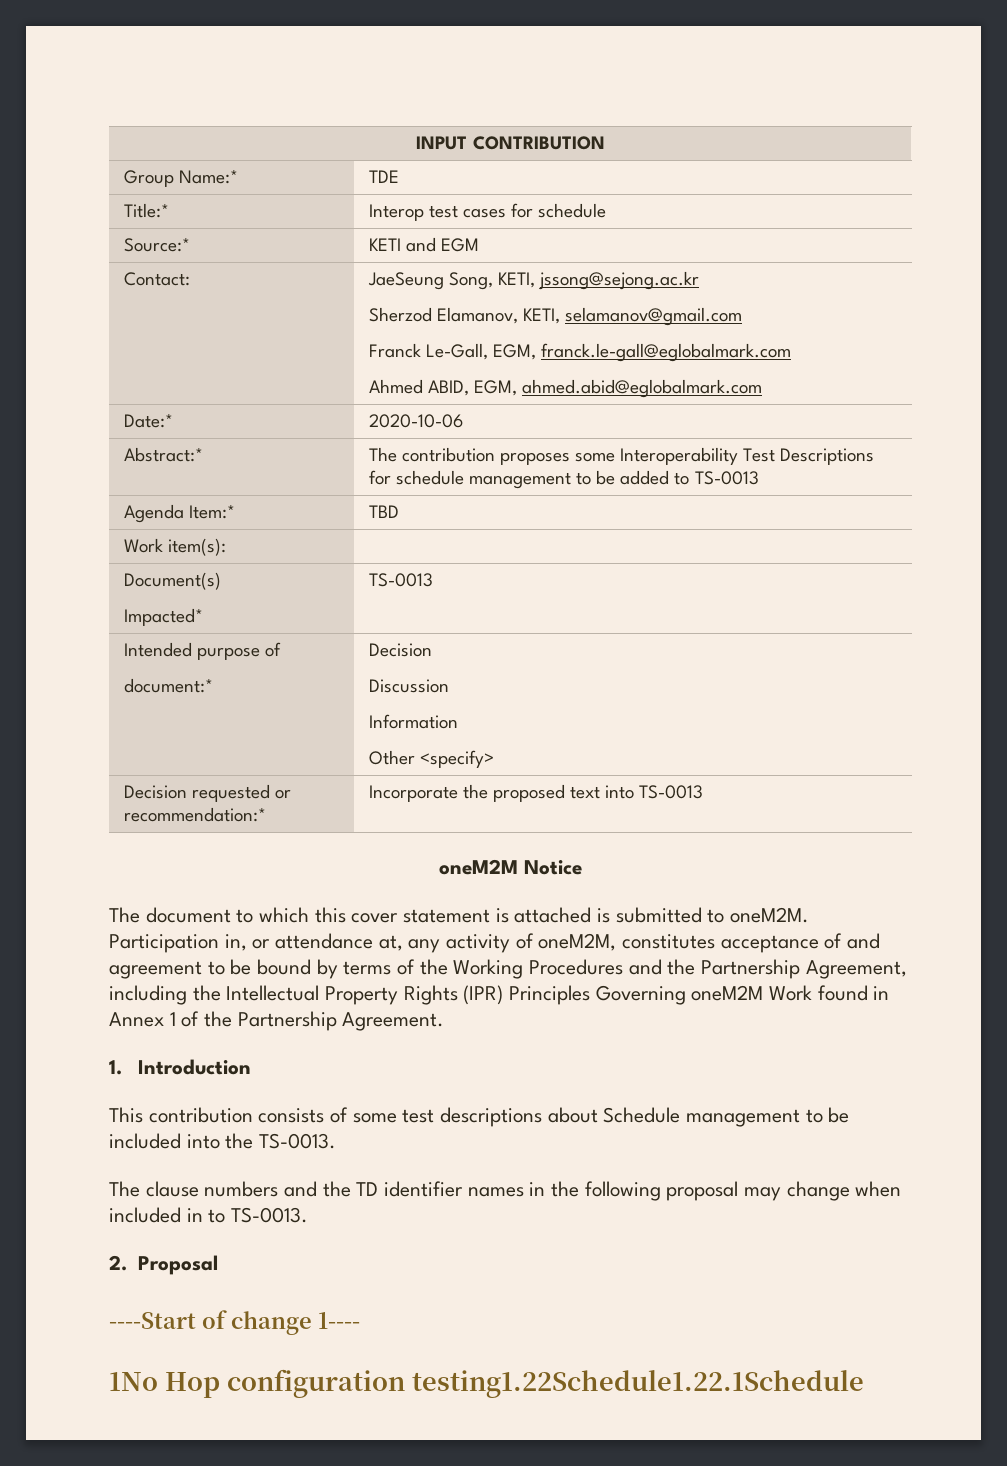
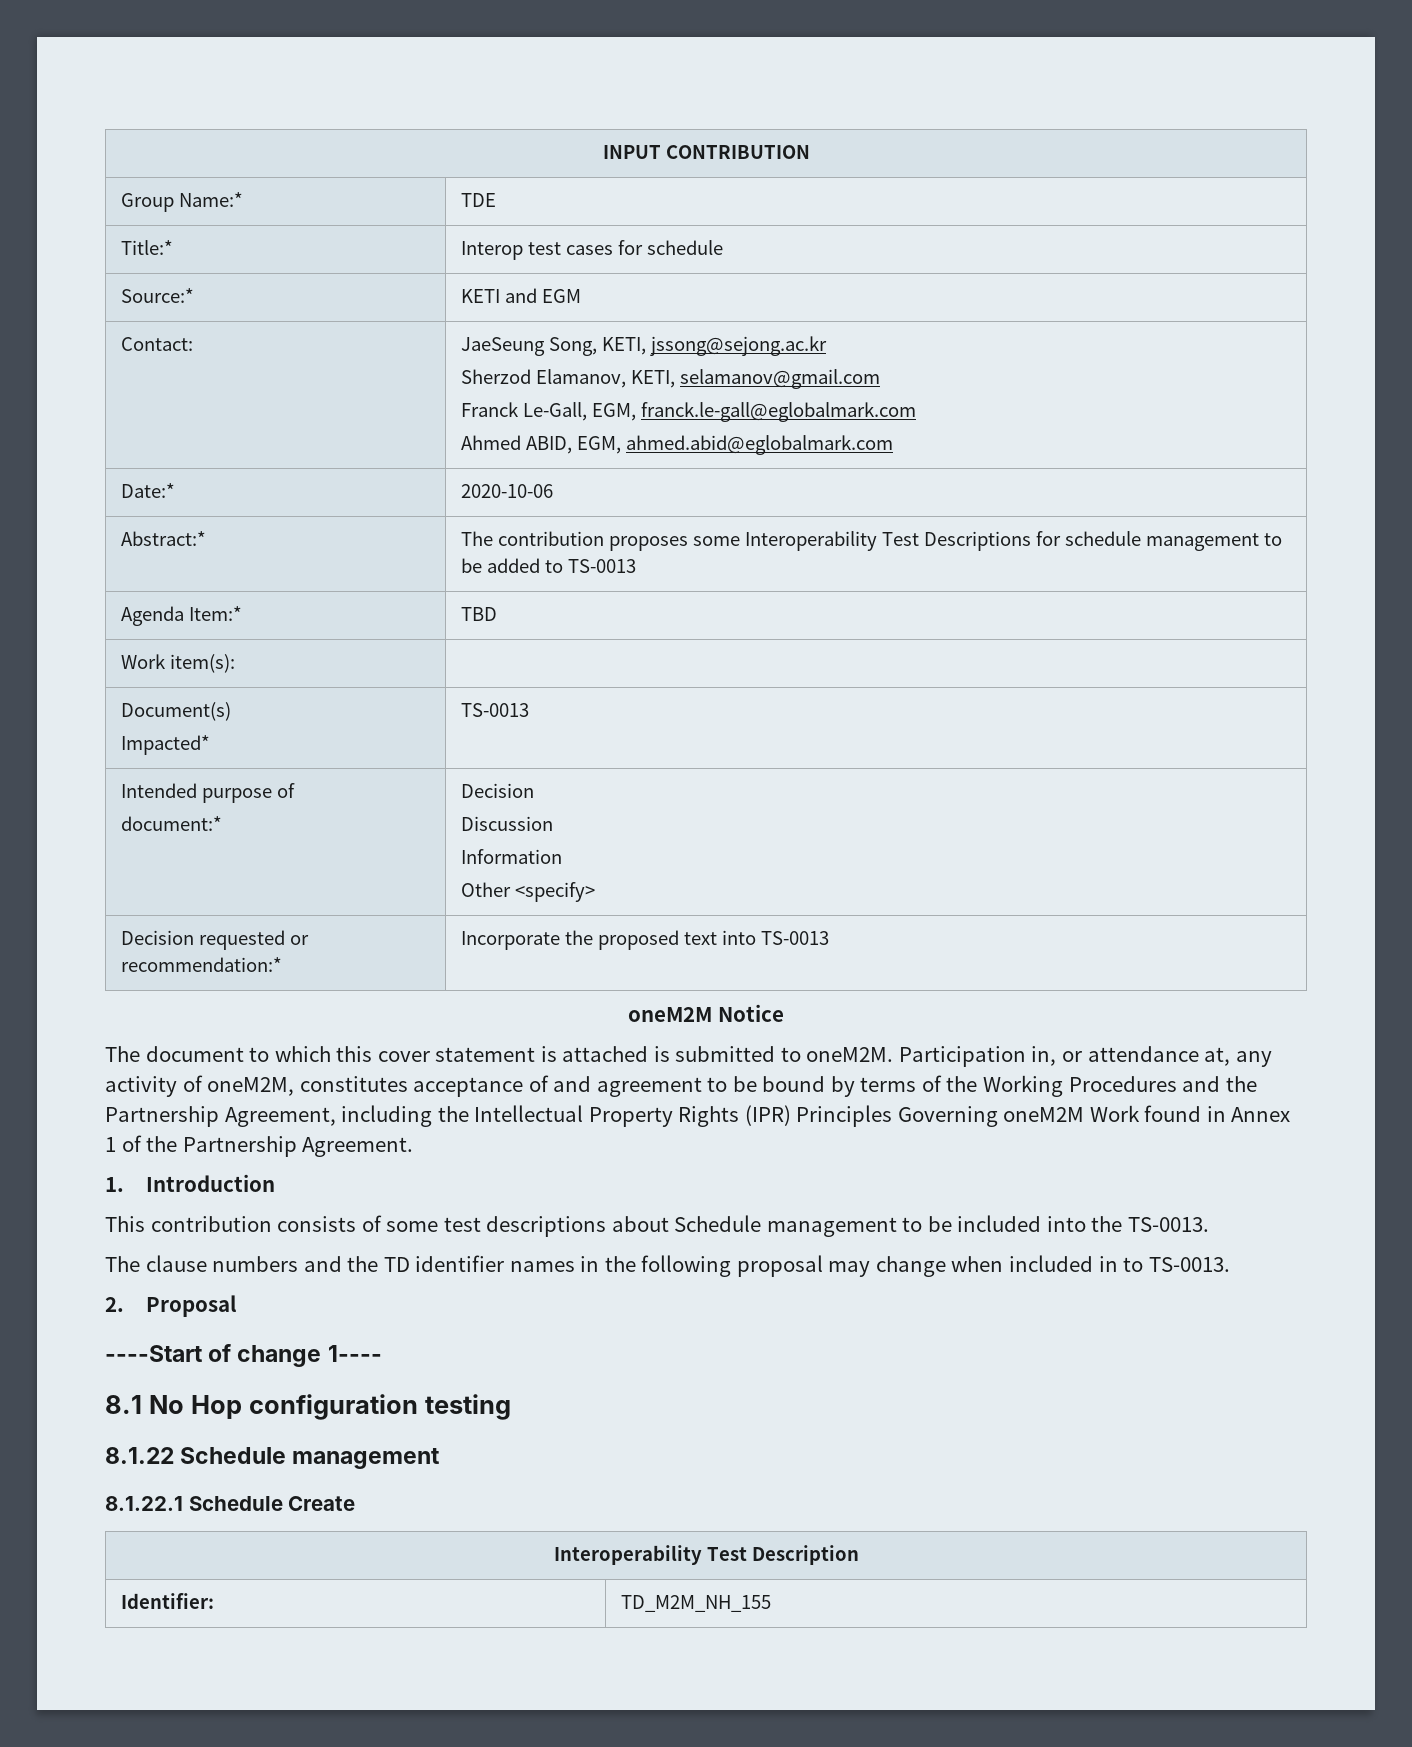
- 1No Hop configuration testing1.22Schedule1.22.1Schedule
+ 8.1 No Hop configuration testing
+ 8.1.22 Schedule management
+ 8.1.22.1 Schedule Create
+ Interoperability Test Description
+ Identifier: | TD_M2M_NH_155

